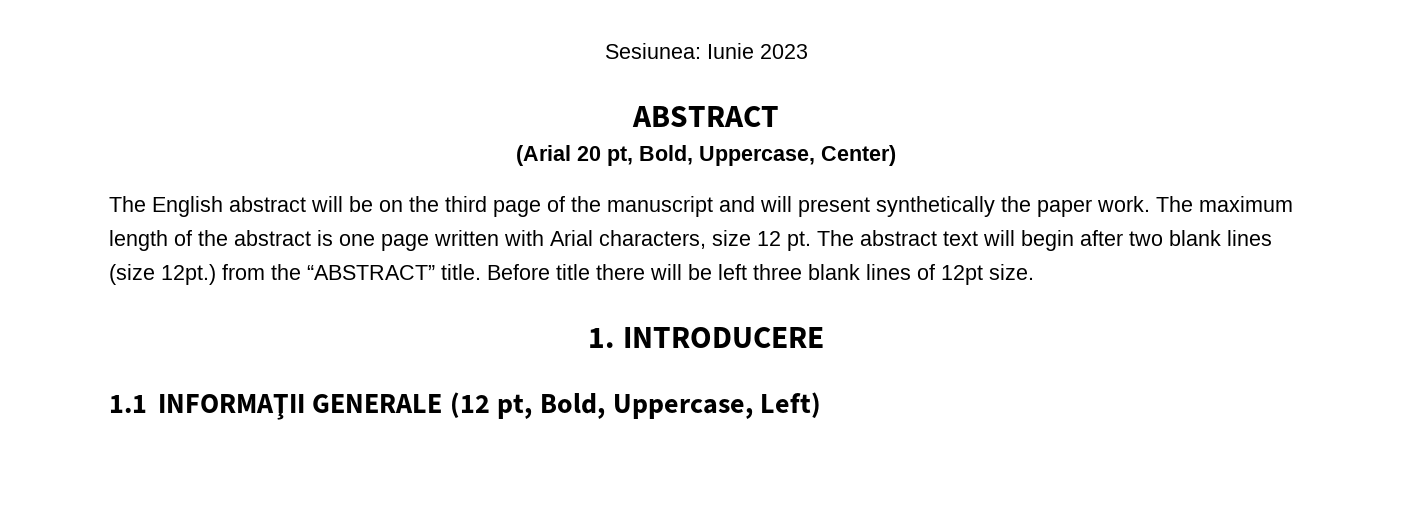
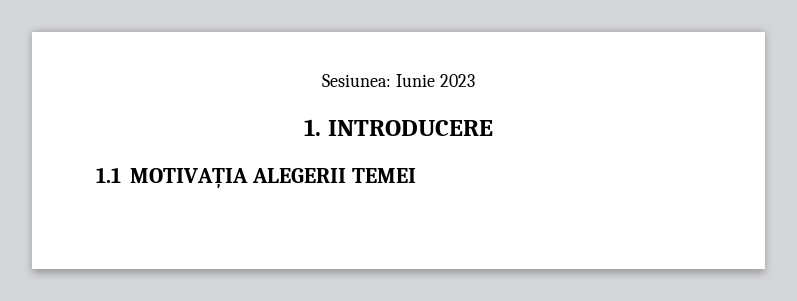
- ABSTRACT
- (Arial 20 pt, Bold, Uppercase, Center)
- The English abstract will be on the third page of the manuscript and will present synthetically the paper work. The maximum length of the abstract is one page written with Arial characters, size 12 pt. The abstract text will begin after two blank lines (size 12pt.) from the “ABSTRACT” title. Before title there will be left three blank lines of 12pt size.
  1. INTRODUCERE
- 1.1 INFORMAŢII GENERALE (12 pt, Bold, Uppercase, Left)
+ 1.1 MOTIVAȚIA ALEGERII TEMEI

